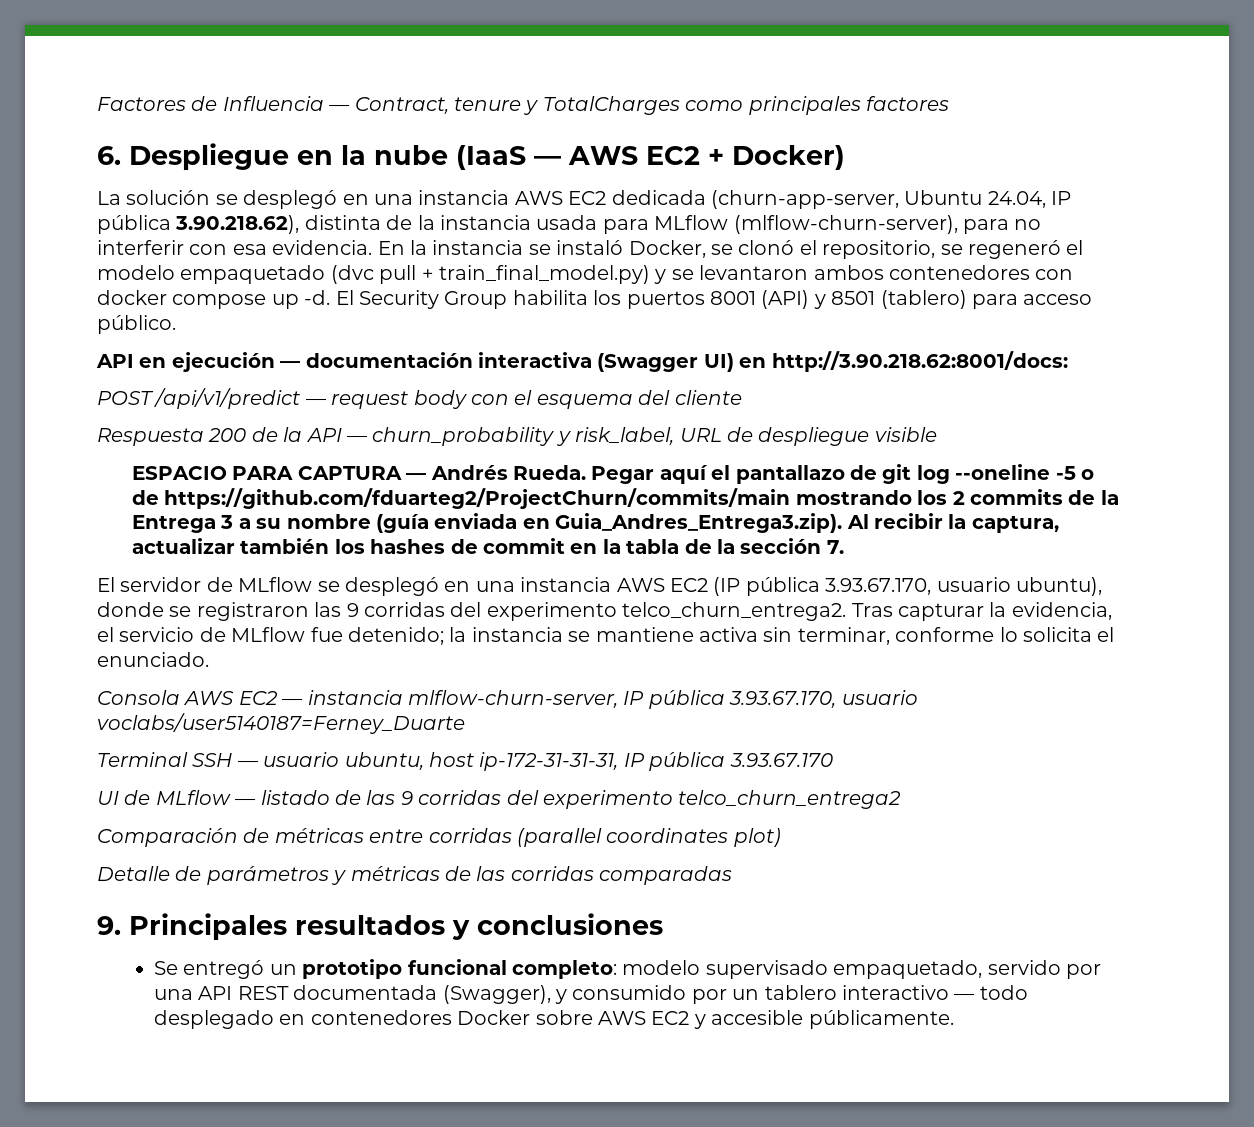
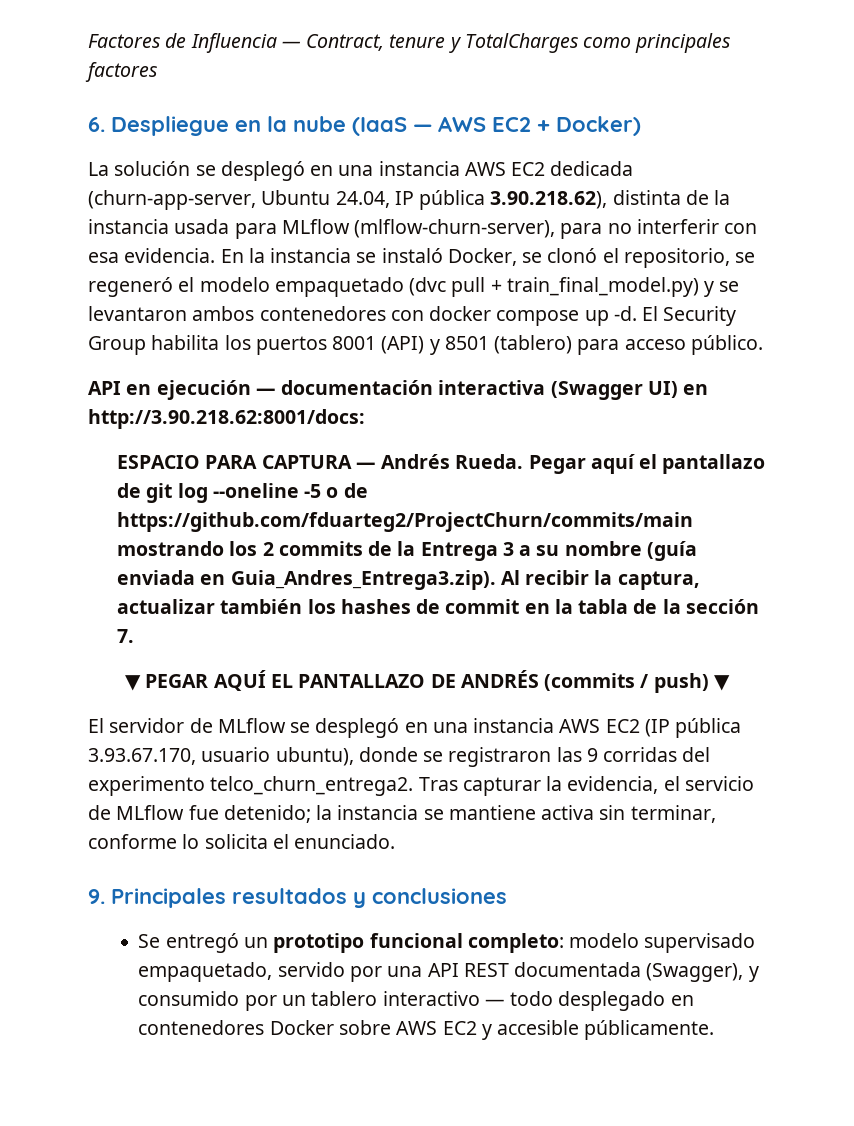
- POST /api/v1/predict — request body con el esquema del cliente
- Respuesta 200 de la API — churn_probability y risk_label, URL de despliegue visible
+ ▼ PEGAR AQUÍ EL PANTALLAZO DE ANDRÉS (commits / push) ▼
- Consola AWS EC2 — instancia mlflow-churn-server, IP pública 3.93.67.170, usuario voclabs/user5140187=Ferney_Duarte
- Terminal SSH — usuario ubuntu, host ip-172-31-31-31, IP pública 3.93.67.170
- UI de MLflow — listado de las 9 corridas del experimento telco_churn_entrega2
- Comparación de métricas entre corridas (parallel coordinates plot)
- Detalle de parámetros y métricas de las corridas comparadas

